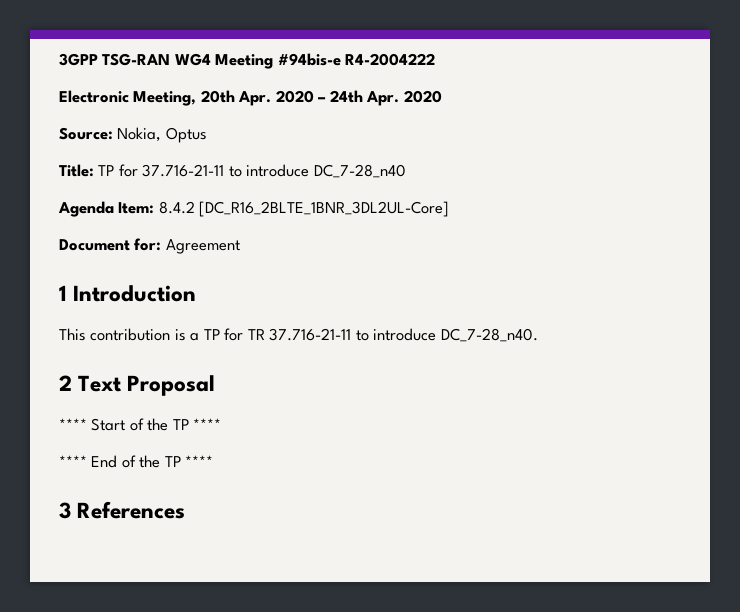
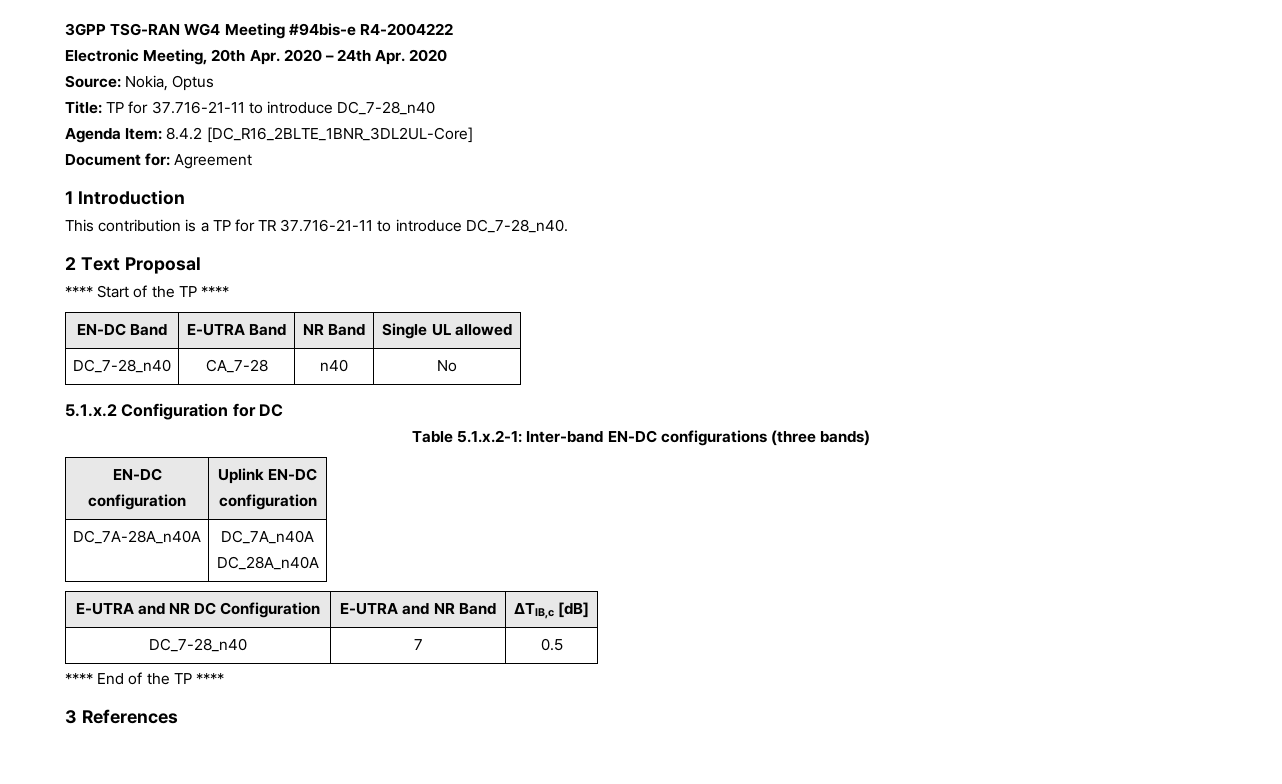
+ EN-DC Band | E-UTRA Band | NR Band | Single UL allowed
+ DC_7-28_n40 | CA_7-28 | n40 | No
+ 5.1.x.2 Configuration for DC
+ Table 5.1.x.2-1: Inter-band EN-DC configurations (three bands)
+ EN-DC
+ configuration | Uplink EN-DC
+ configuration
+ DC_7A-28A_n40A | DC_7A_n40A
+ DC_28A_n40A
+ E-UTRA and NR DC Configuration | E-UTRA and NR Band | ΔTIB,c [dB]
+ DC_7-28_n40 | 7 | 0.5

